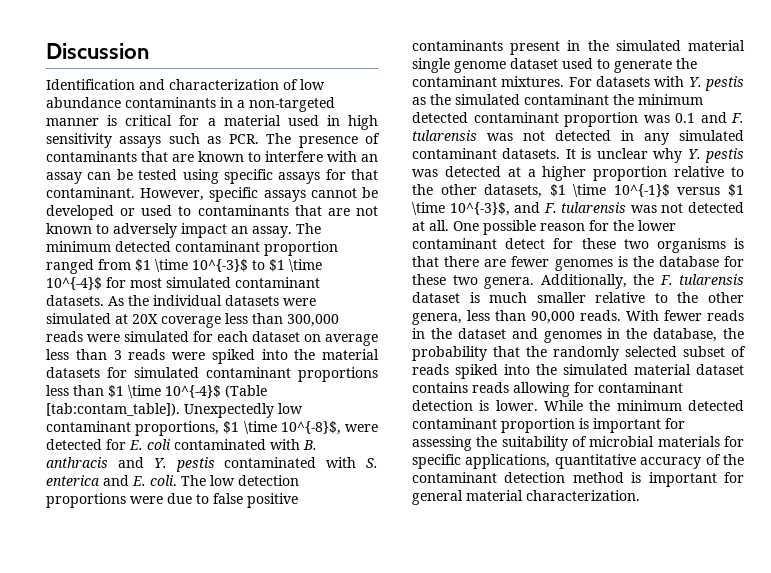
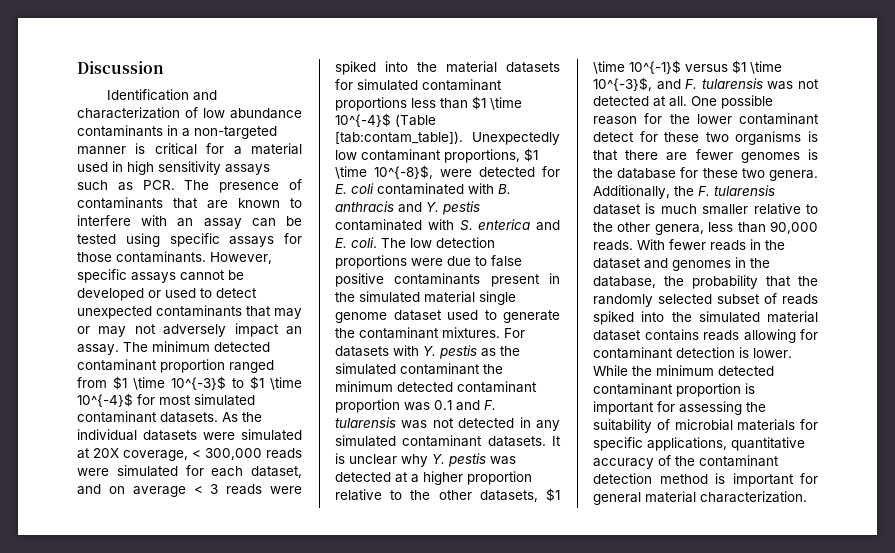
- Identification and characterization of low abundance contaminants in a non-targeted manner is critical for a material used in high sensitivity assays such as PCR. The presence of contaminants that are known to interfere with an assay can be tested using specific assays for that contaminant.
+ Identification and characterization of low abundance contaminants in a non-targeted manner is critical for a material used in high sensitivity assays such as PCR. The presence of contaminants that are known to interfere with an assay can be tested using specific assays for those contaminants.
- However, specific assays cannot be developed or used to contaminants that are not known to adversely impact an assay.
+ However, specific assays cannot be developed or used to detect unexpected contaminants that may or may not adversely impact an assay.
- As the individual datasets were simulated at 20X coverage less than 300,000 reads were simulated for each dataset on average less than 3 reads were spiked into the material datasets for simulated contaminant proportions less than $1 \time 10^{-4}$ (Table [tab:contam_table]).
+ As the individual datasets were simulated at 20X coverage, < 300,000 reads were simulated for each dataset, and on average < 3 reads were spiked into the material datasets for simulated contaminant proportions less than $1 \time 10^{-4}$ (Table [tab:contam_table]).

